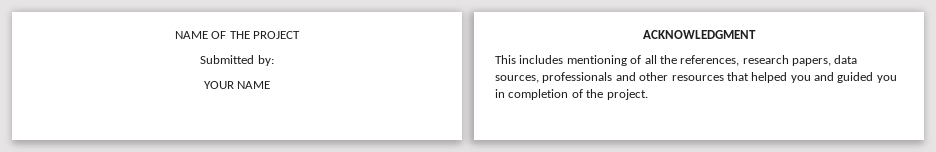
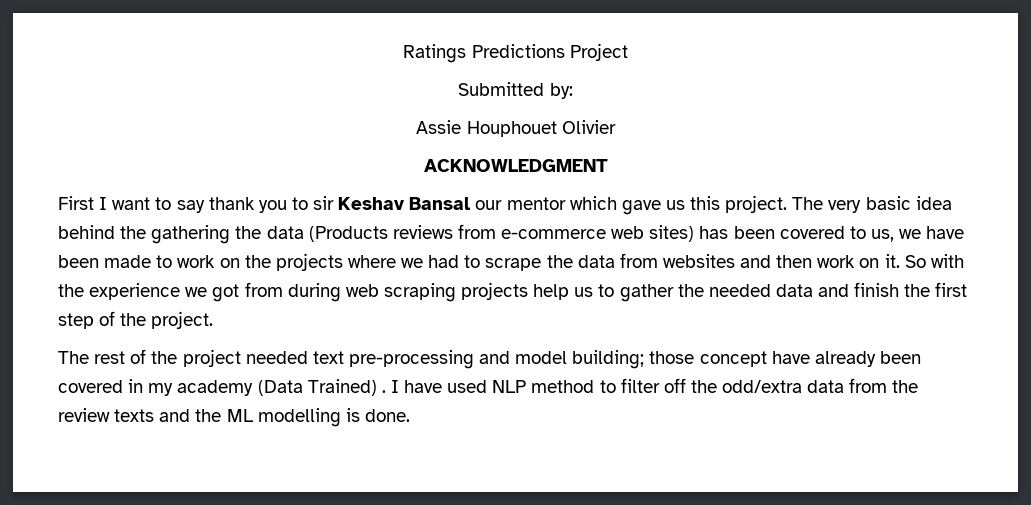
- NAME OF THE PROJECT
+ Ratings Predictions Project
  Submitted by:
- YOUR NAME
+ Assie Houphouet Olivier
  ACKNOWLEDGMENT
- This includes mentioning of all the references, research papers, data sources, professionals and other resources that helped you and guided you in completion of the project.
+ First I want to say thank you to sir Keshav Bansal our mentor which gave us this project. The very basic idea behind the gathering the data (Products reviews from e-commerce web sites) has been covered to us, we have been made to work on the projects where we had to scrape the data from websites and then work on it. So with the experience we got from during web scraping projects help us to gather the needed data and finish the first step of the project.
+ The rest of the project needed text pre-processing and model building; those concept have already been covered in my academy (Data Trained) . I have used NLP method to filter off the odd/extra data from the review texts and the ML modelling is done.

